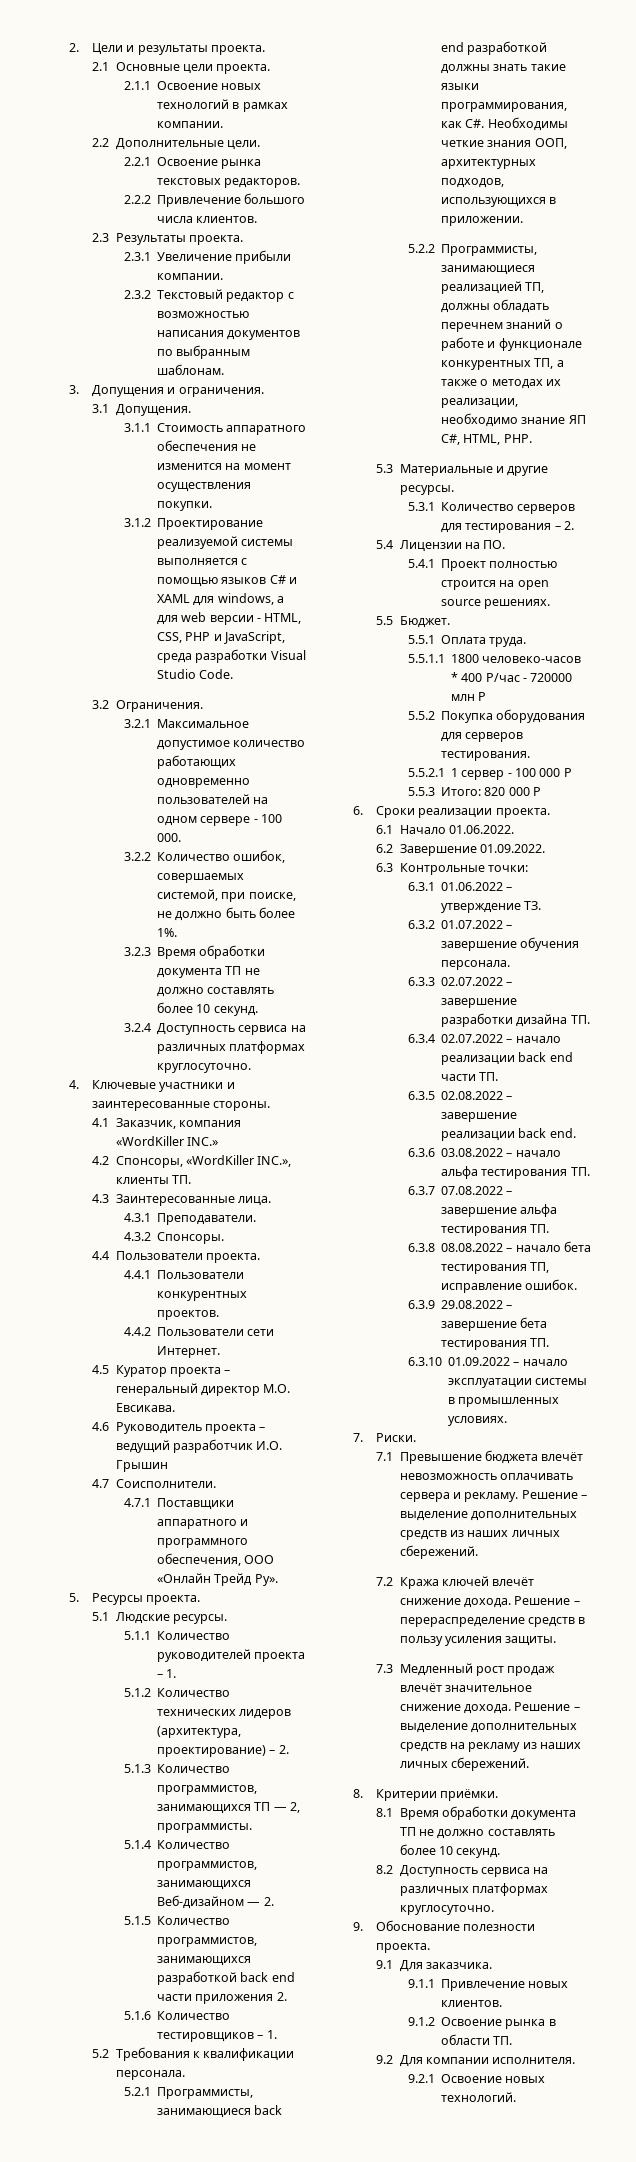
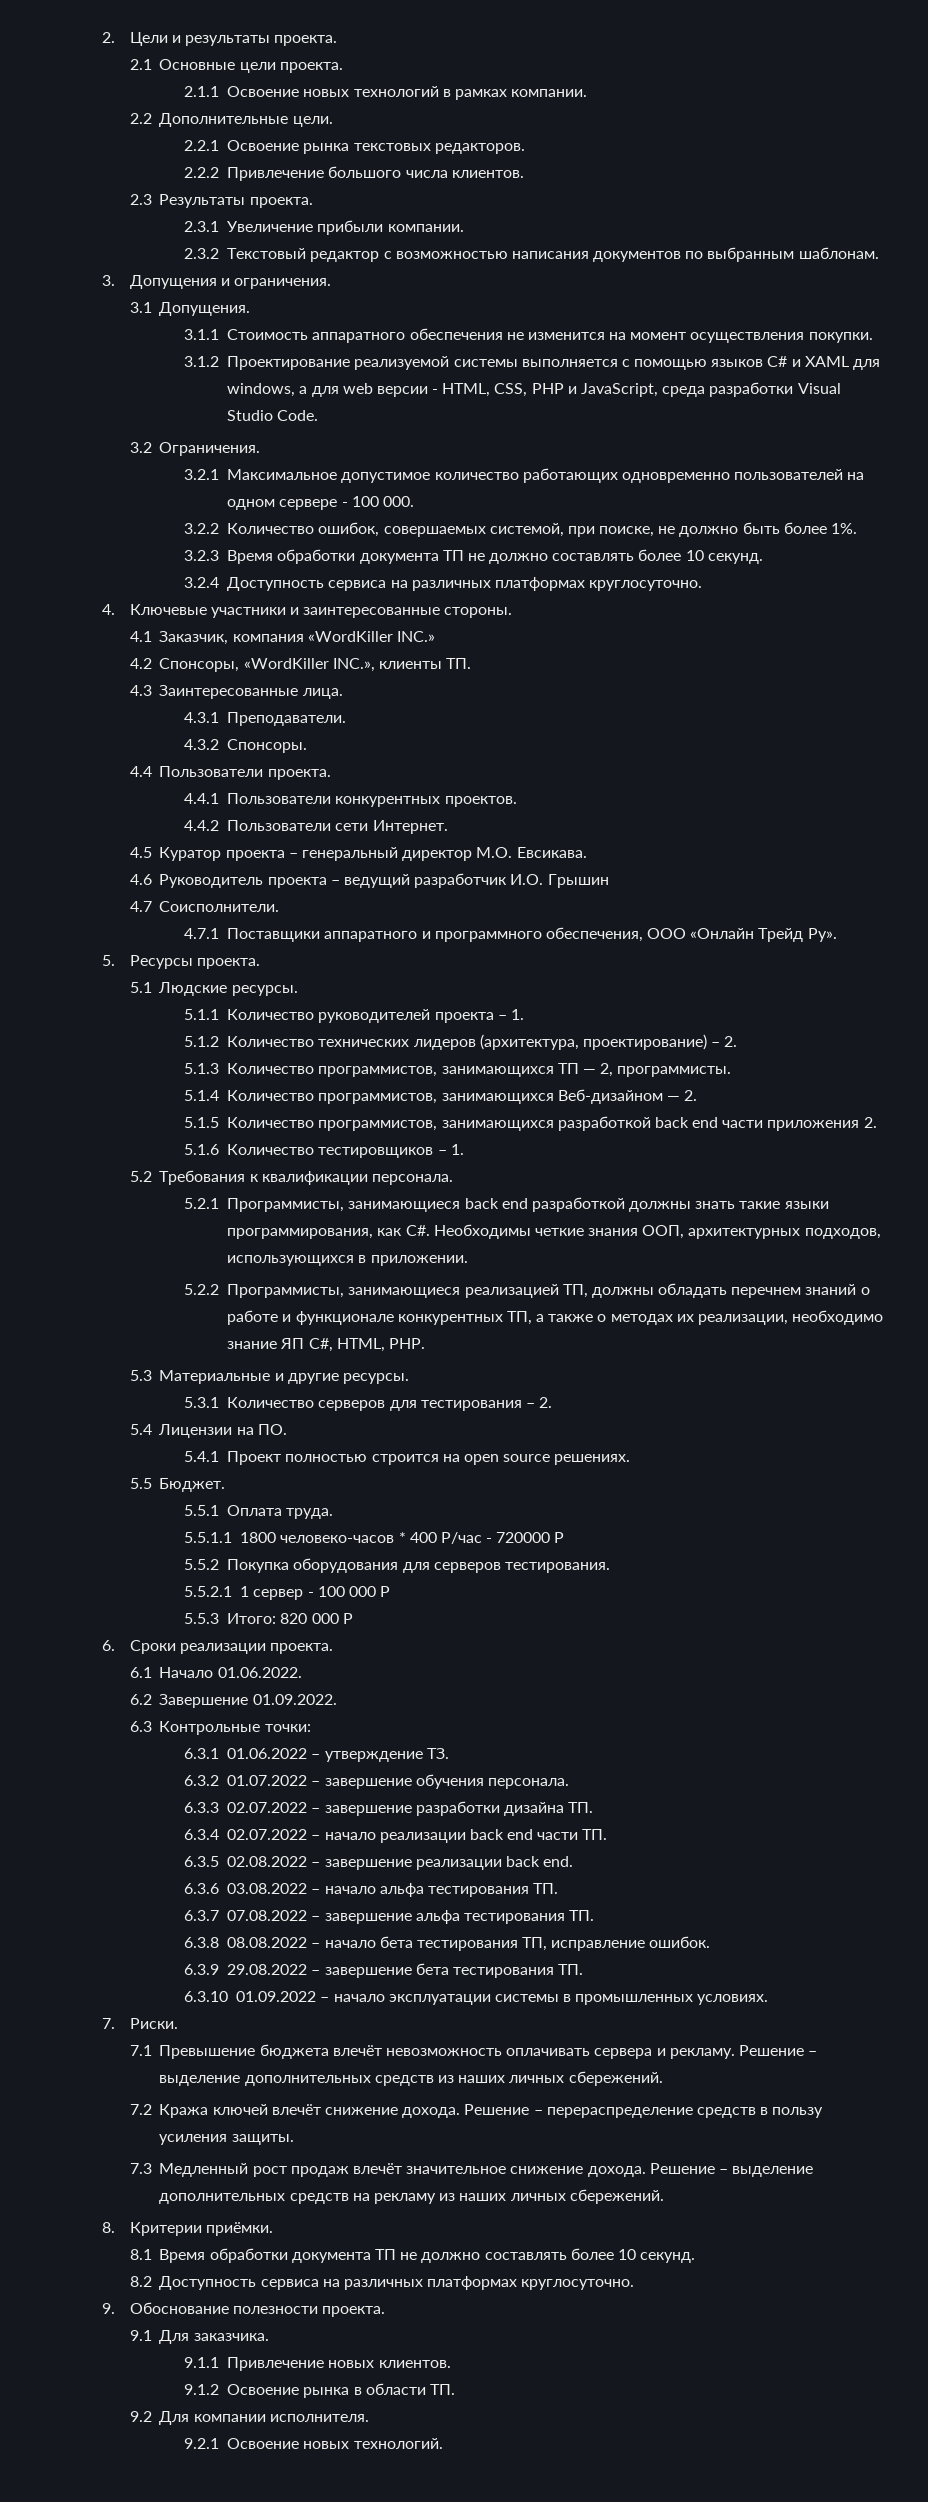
- 5.5.1.1 1800 человеко-часов * 400 Р/час - 720000 млн Р
+ 5.5.1.1 1800 человеко-часов * 400 Р/час - 720000 Р

